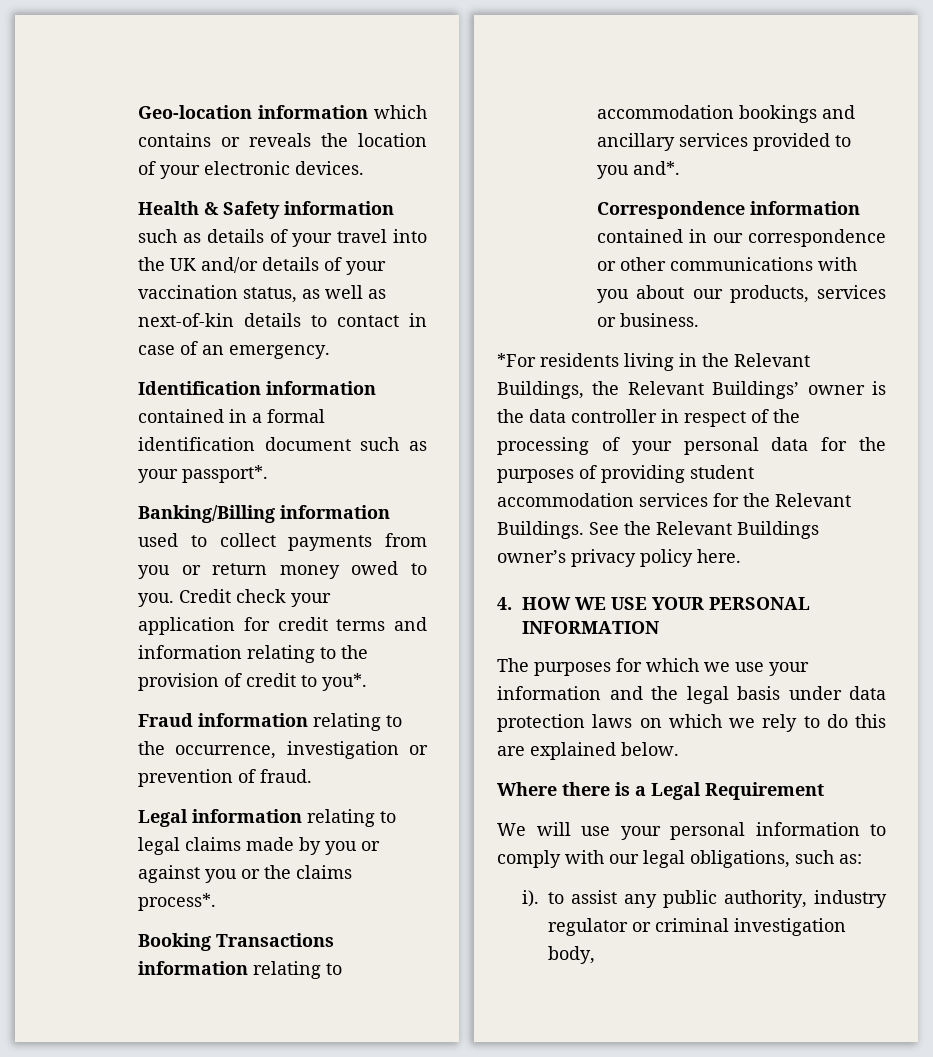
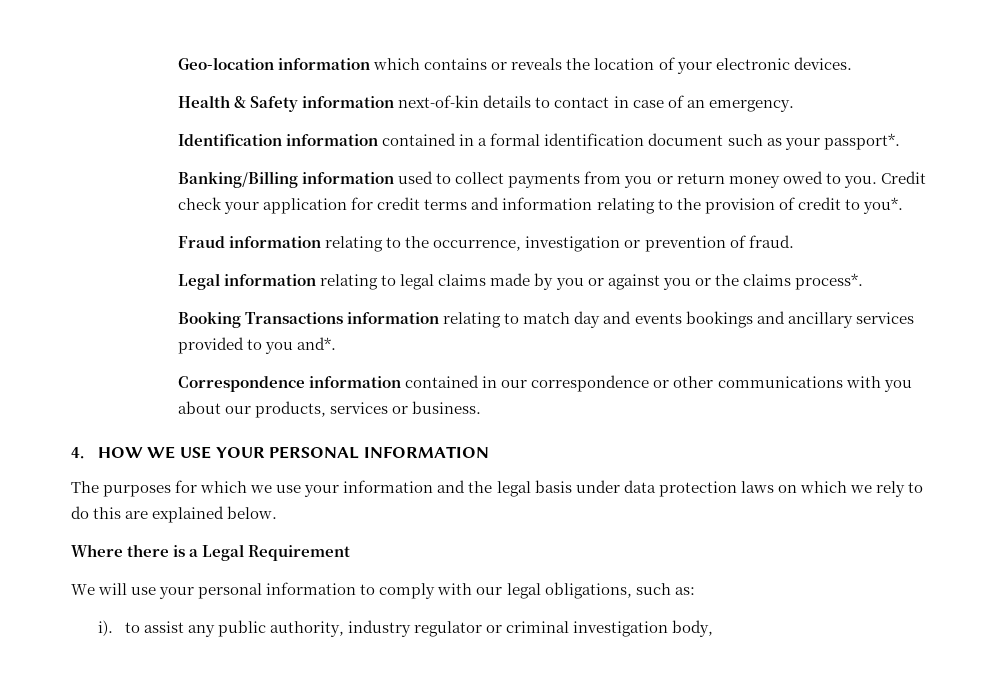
- Health & Safety information such as details of your travel into the UK and/or details of your vaccination status, as well as next-of-kin details to contact in case of an emergency.
+ Health & Safety information next-of-kin details to contact in case of an emergency.
- Booking Transactions information relating to accommodation bookings and ancillary services provided to you and*.
+ Booking Transactions information relating to match day and events bookings and ancillary services provided to you and*.
- *For residents living in the Relevant Buildings, the Relevant Buildings’ owner is the data controller in respect of the processing of your personal data for the purposes of providing student accommodation services for the Relevant Buildings. See the Relevant Buildings owner’s privacy policy here.

